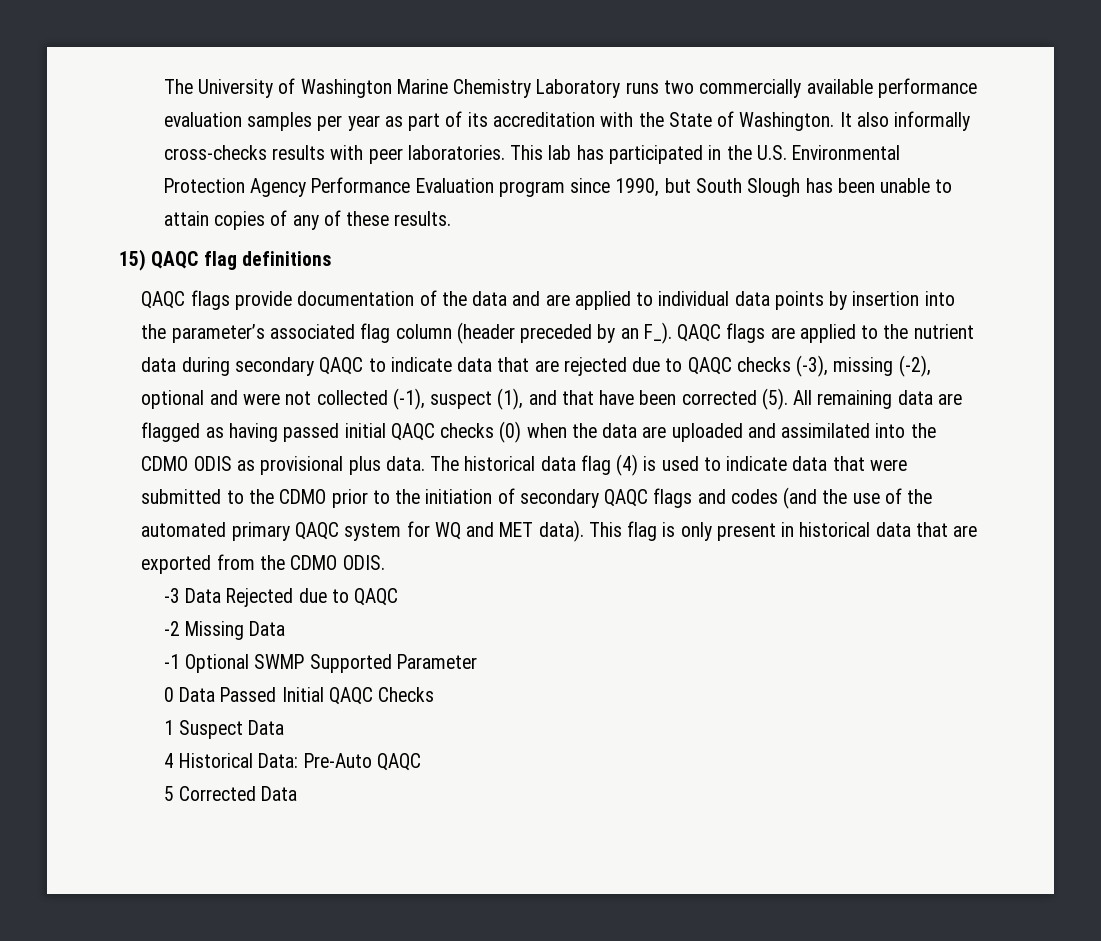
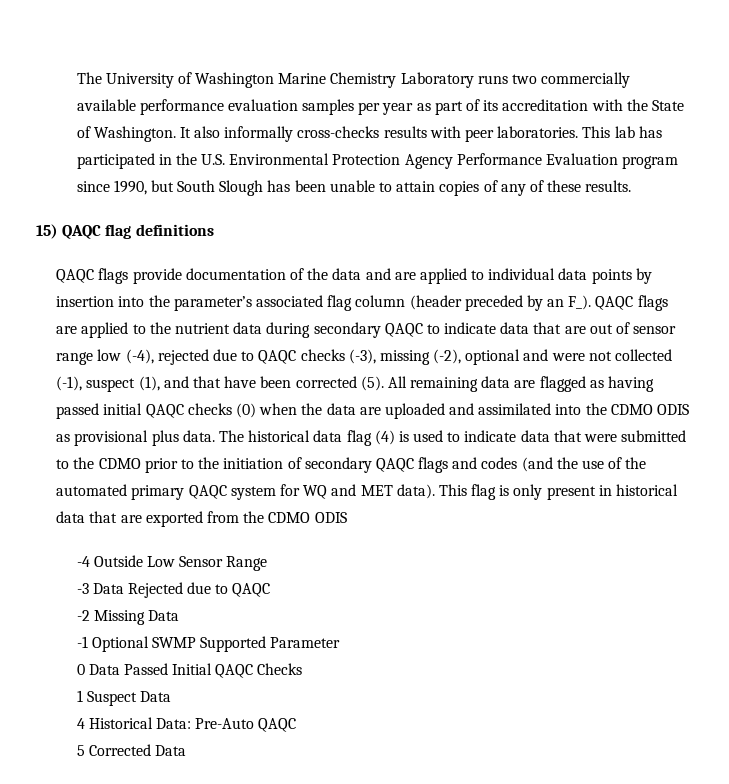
- QAQC flags provide documentation of the data and are applied to individual data points by insertion into the parameter’s associated flag column (header preceded by an F_). QAQC flags are applied to the nutrient data during secondary QAQC to indicate data that are rejected due to QAQC checks (-3), missing (-2), optional and were not collected (-1), suspect (1), and that have been corrected (5).
+ QAQC flags provide documentation of the data and are applied to individual data points by insertion into the parameter’s associated flag column (header preceded by an F_). QAQC flags are applied to the nutrient data during secondary QAQC to indicate data that are out of sensor range low (-4), rejected due to QAQC checks (-3), missing (-2), optional and were not collected (-1), suspect (1), and that have been corrected (5).
- This flag is only present in historical data that are exported from the CDMO ODIS.
+ This flag is only present in historical data that are exported from the CDMO ODIS
+ -4 Outside Low Sensor Range

